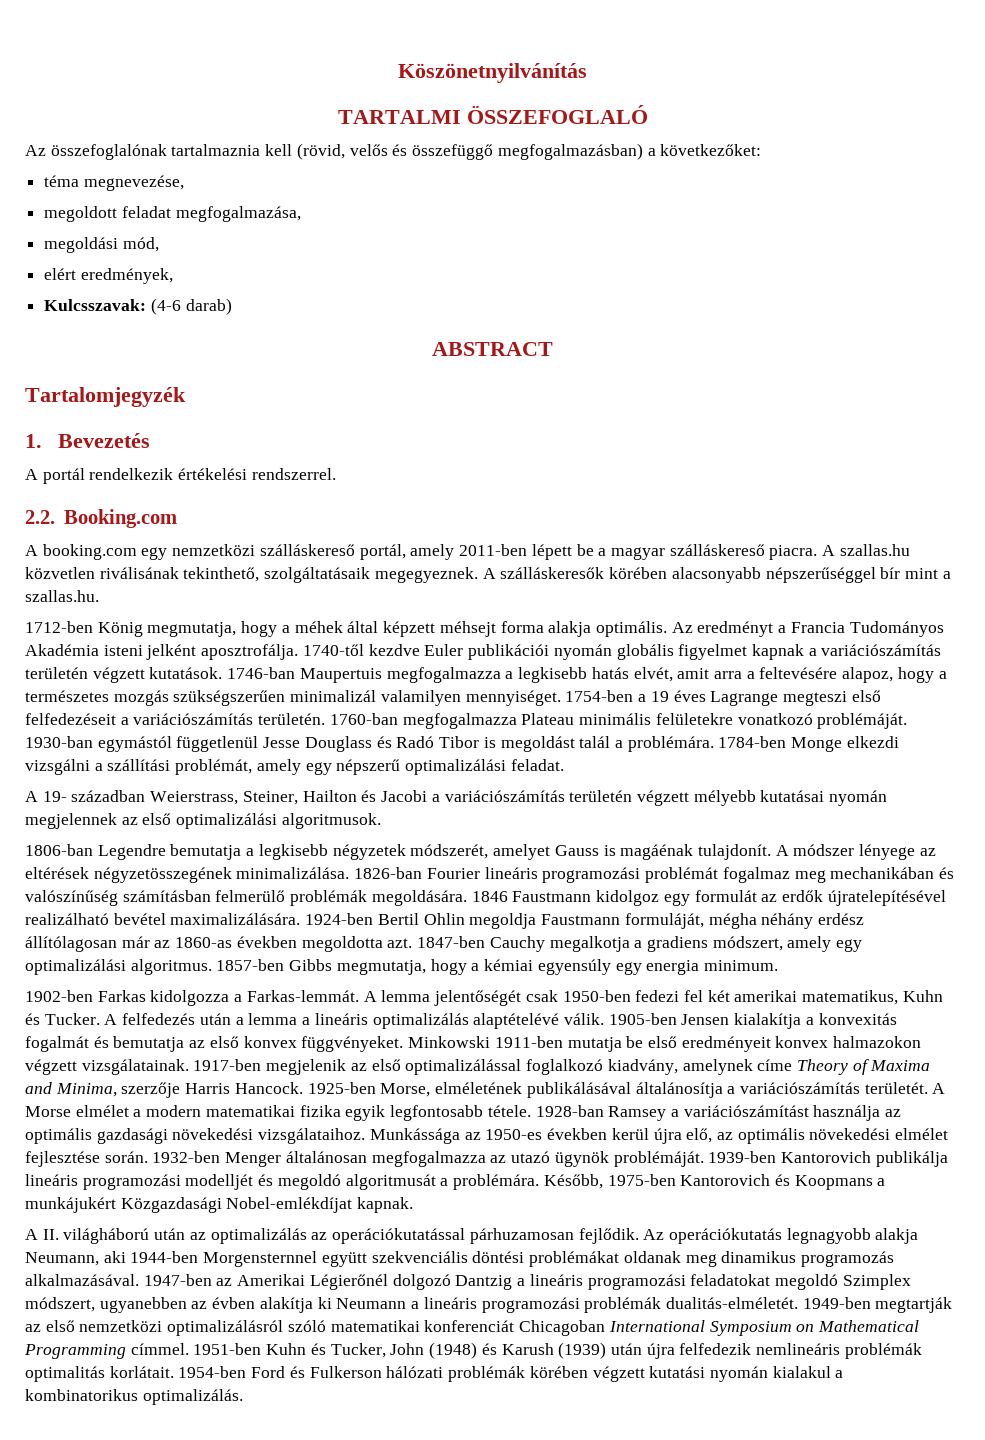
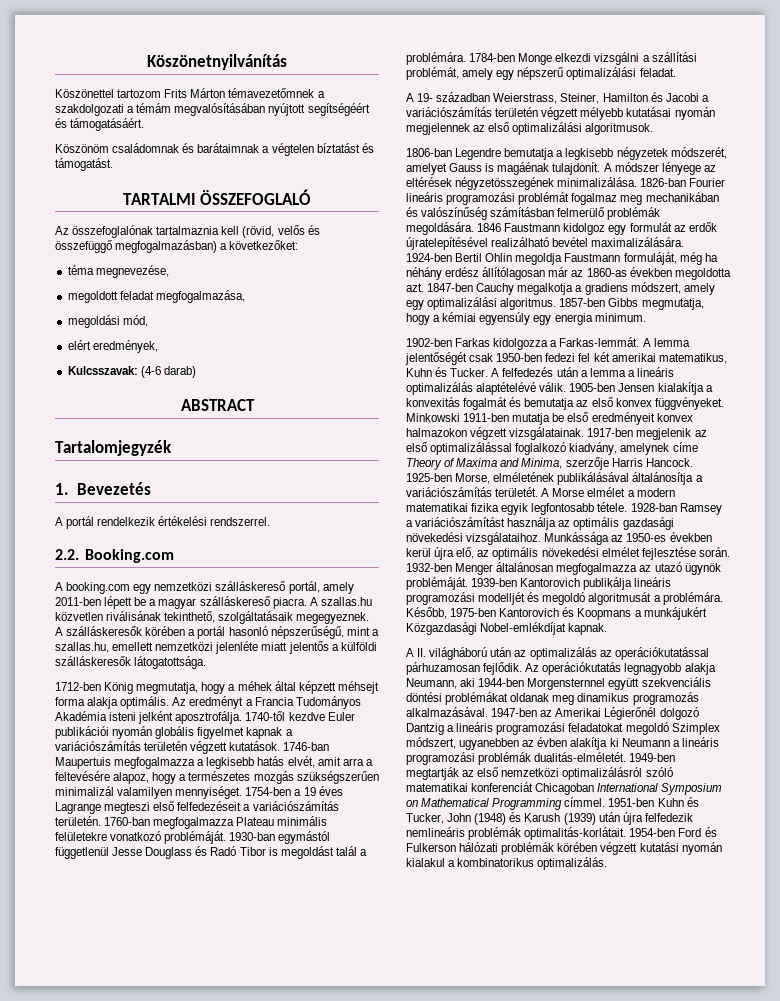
+ Köszönettel tartozom Frits Márton témavezetőmnek a szakdolgozati a témám megvalósításában nyújtott segítségéért és támogatásáért.
+ Köszönöm családomnak és barátaimnak a végtelen bíztatást és támogatást.
- A szálláskeresők körében alacsonyabb népszerűséggel bír mint a szallas.hu.
+ A szálláskeresők körében a portál hasonló népszerűségű, mint a szallas.hu, emellett nemzetközi jelenléte miatt jelentős a külföldi szálláskeresők látogatottsága.
- A 19- században Weierstrass, Steiner, Hailton és Jacobi a variációszámítás területén végzett mélyebb kutatásai nyomán megjelennek az első optimalizálási algoritmusok.
+ A 19- században Weierstrass, Steiner, Hamilton és Jacobi a variációszámítás területén végzett mélyebb kutatásai nyomán megjelennek az első optimalizálási algoritmusok.
- 1924-ben Bertil Ohlin megoldja Faustmann formuláját, mégha néhány erdész állítólagosan már az 1860-as években megoldotta azt.
+ 1924-ben Bertil Ohlin megoldja Faustmann formuláját, még ha néhány erdész állítólagosan már az 1860-as években megoldotta azt.
- 1951-ben Kuhn és Tucker, John (1948) és Karush (1939) után újra felfedezik nemlineáris problémák optimalitás korlátait.
+ 1951-ben Kuhn és Tucker, John (1948) és Karush (1939) után újra felfedezik nemlineáris problémák optimalitás-korlátait.

